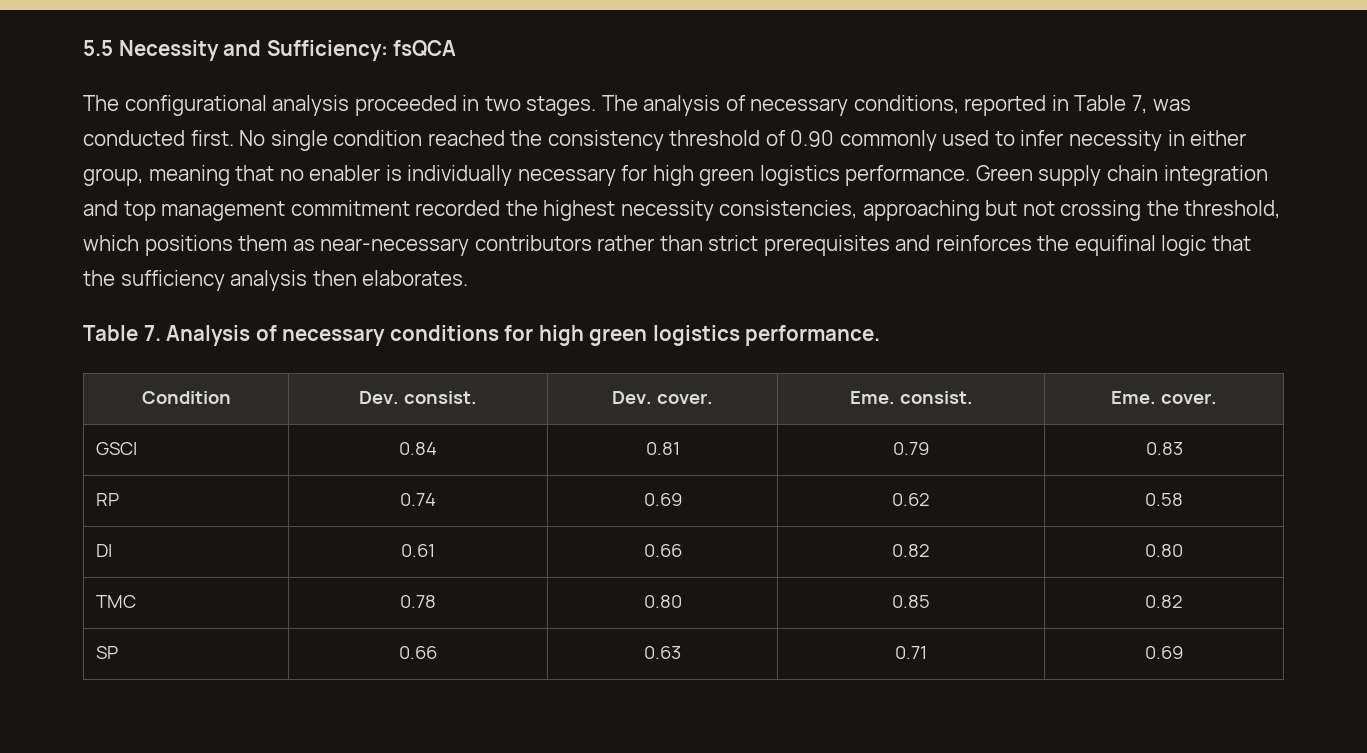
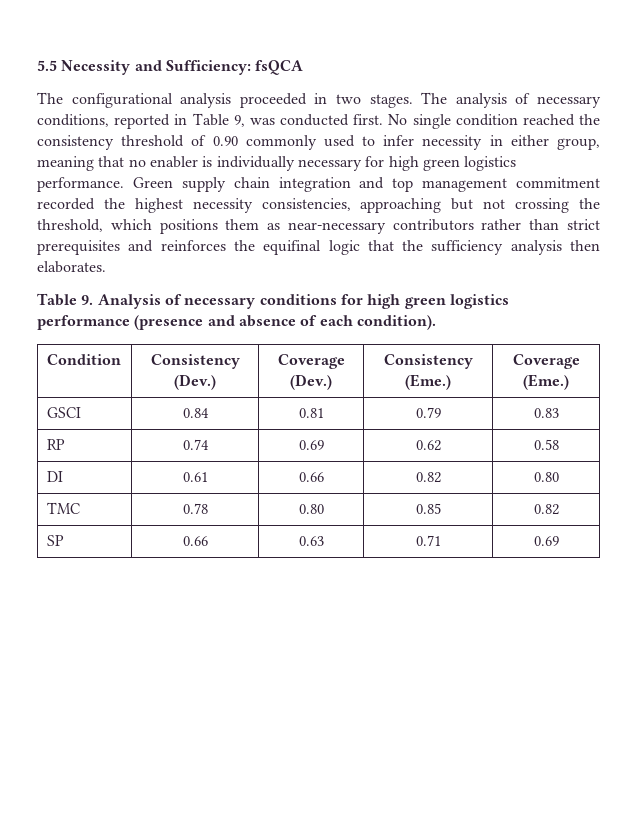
- The analysis of necessary conditions, reported in Table 7, was conducted first.
+ The analysis of necessary conditions, reported in Table 9, was conducted first.
- Table 7. Analysis of necessary conditions for high green logistics performance.
- Condition | Dev. consist. | Dev. cover. | Eme. consist. | Eme. cover.
+ Table 9. Analysis of necessary conditions for high green logistics performance (presence and absence of each condition).
+ Condition | Consistency (Dev.) | Coverage (Dev.) | Consistency (Eme.) | Coverage (Eme.)

